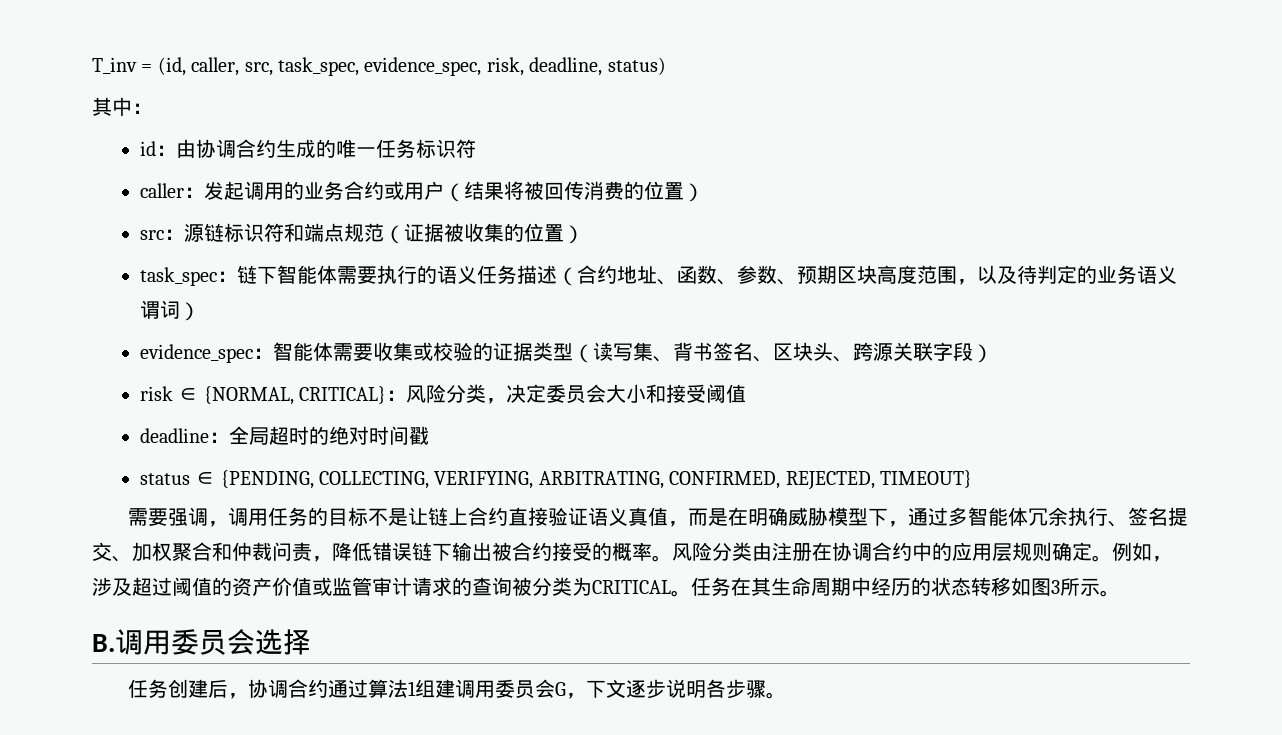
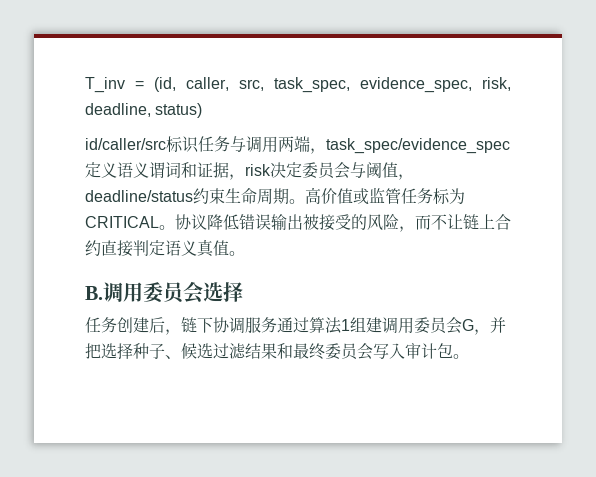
- 其中：
- id：由协调合约生成的唯一任务标识符
- caller：发起调用的业务合约或用户（结果将被回传消费的位置）
- src：源链标识符和端点规范（证据被收集的位置）
- task_spec：链下智能体需要执行的语义任务描述（合约地址、函数、参数、预期区块高度范围，以及待判定的业务语义谓词）
- evidence_spec：智能体需要收集或校验的证据类型（读写集、背书签名、区块头、跨源关联字段）
- risk ∈ {NORMAL, CRITICAL}：风险分类，决定委员会大小和接受阈值
- deadline：全局超时的绝对时间戳
- status ∈ {PENDING, COLLECTING, VERIFYING, ARBITRATING, CONFIRMED, REJECTED, TIMEOUT}
- 需要强调，调用任务的目标不是让链上合约直接验证语义真值，而是在明确威胁模型下，通过多智能体冗余执行、签名提交、加权聚合和仲裁问责，降低错误链下输出被合约接受的概率。风险分类由注册在协调合约中的应用层规则确定。例如，涉及超过阈值的资产价值或监管审计请求的查询被分类为CRITICAL。任务在其生命周期中经历的状态转移如图3所示。
+ id/caller/src标识任务与调用两端，task_spec/evidence_spec定义语义谓词和证据，risk决定委员会与阈值，deadline/status约束生命周期。高价值或监管任务标为CRITICAL。协议降低错误输出被接受的风险，而不让链上合约直接判定语义真值。
- 任务创建后，协调合约通过算法1组建调用委员会G，下文逐步说明各步骤。
+ 任务创建后，链下协调服务通过算法1组建调用委员会G，并把选择种子、候选过滤结果和最终委员会写入审计包。

